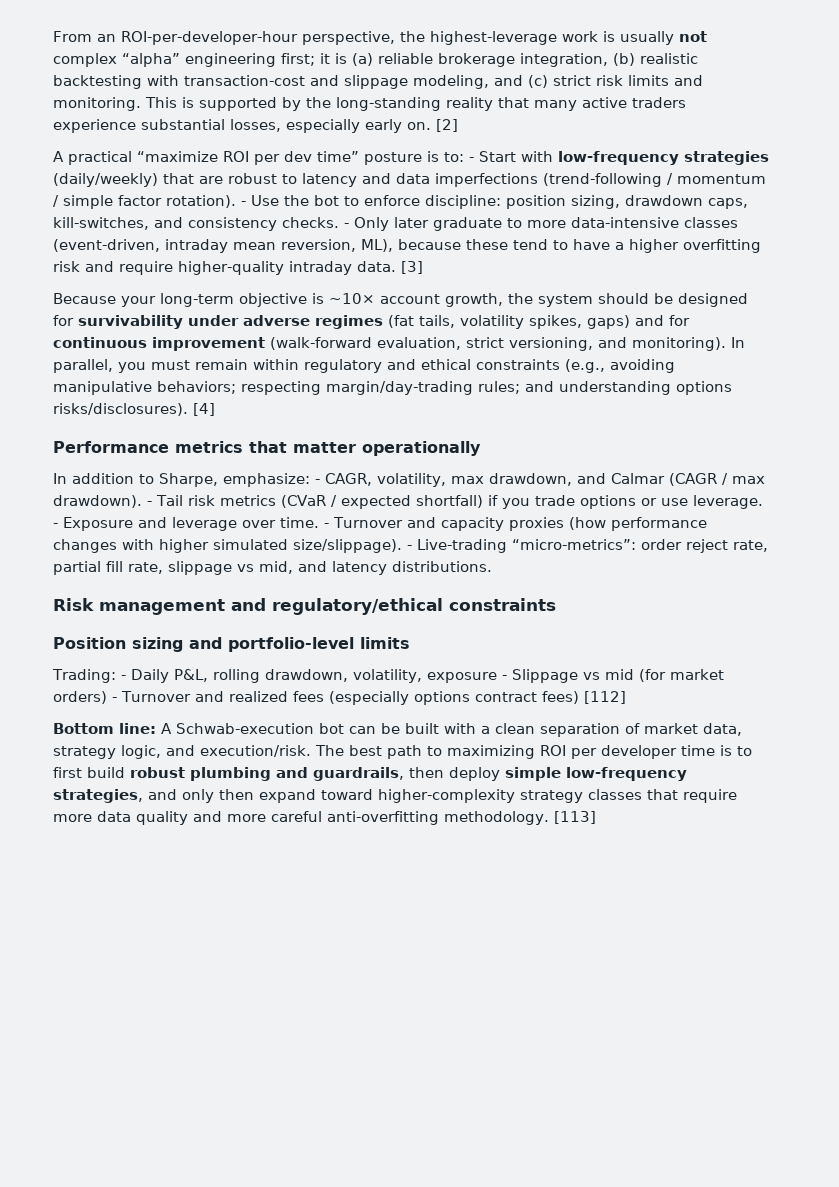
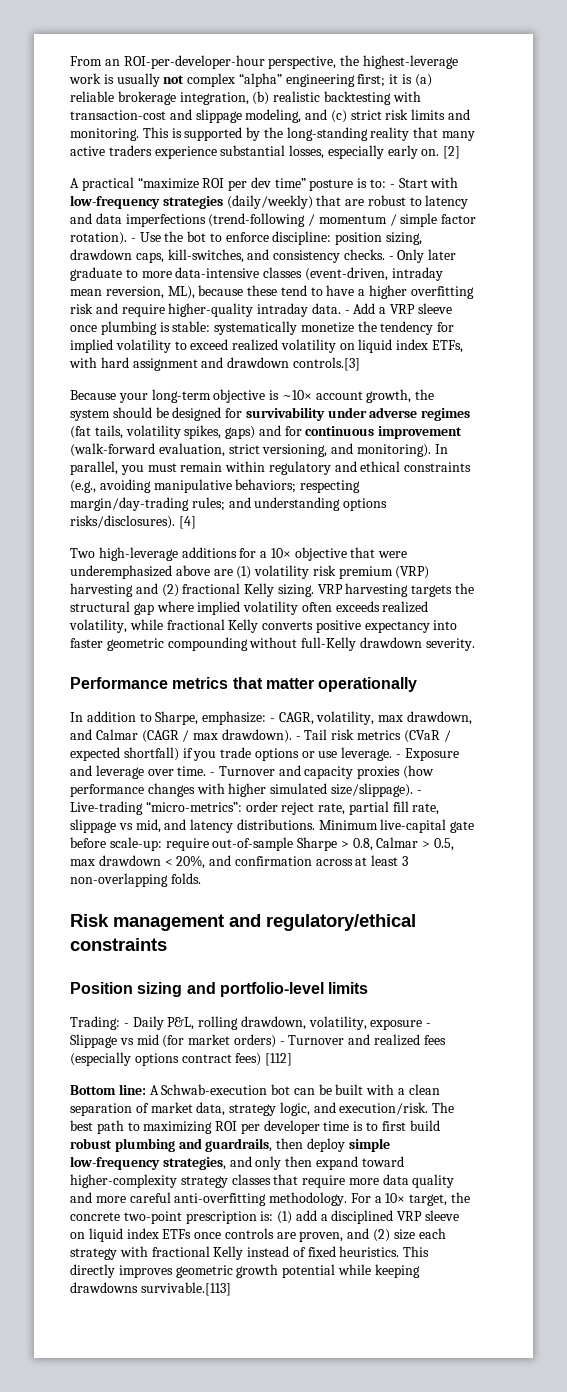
- [3]
+ - Add a VRP sleeve once plumbing is stable: systematically monetize the tendency for implied volatility to exceed realized volatility on liquid index ETFs, with hard assignment and drawdown controls.[3]
+ Two high-leverage additions for a 10× objective that were underemphasized above are (1) volatility risk premium (VRP) harvesting and (2) fractional Kelly sizing. VRP harvesting targets the structural gap where implied volatility often exceeds realized volatility, while fractional Kelly converts positive expectancy into faster geometric compounding without full-Kelly drawdown severity.
+ Minimum live-capital gate before scale-up: require out-of-sample Sharpe > 0.8, Calmar > 0.5, max drawdown < 20%, and confirmation across at least 3 non-overlapping folds.
- [113]
+ For a 10× target, the concrete two-point prescription is: (1) add a disciplined VRP sleeve on liquid index ETFs once controls are proven, and (2) size each strategy with fractional Kelly instead of fixed heuristics. This directly improves geometric growth potential while keeping drawdowns survivable.[113]

